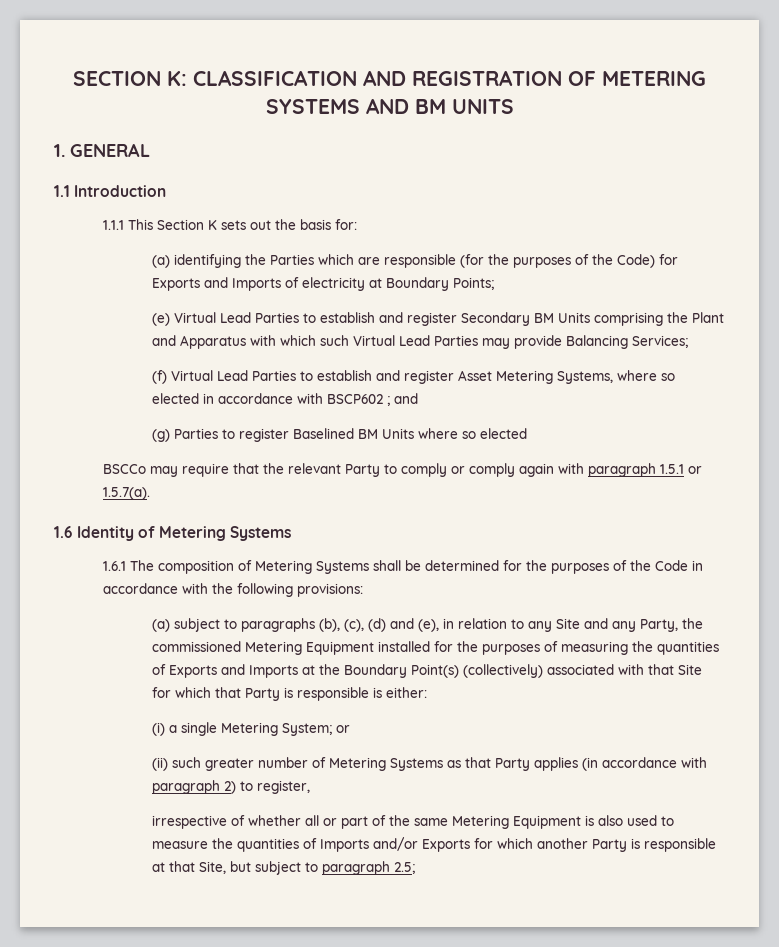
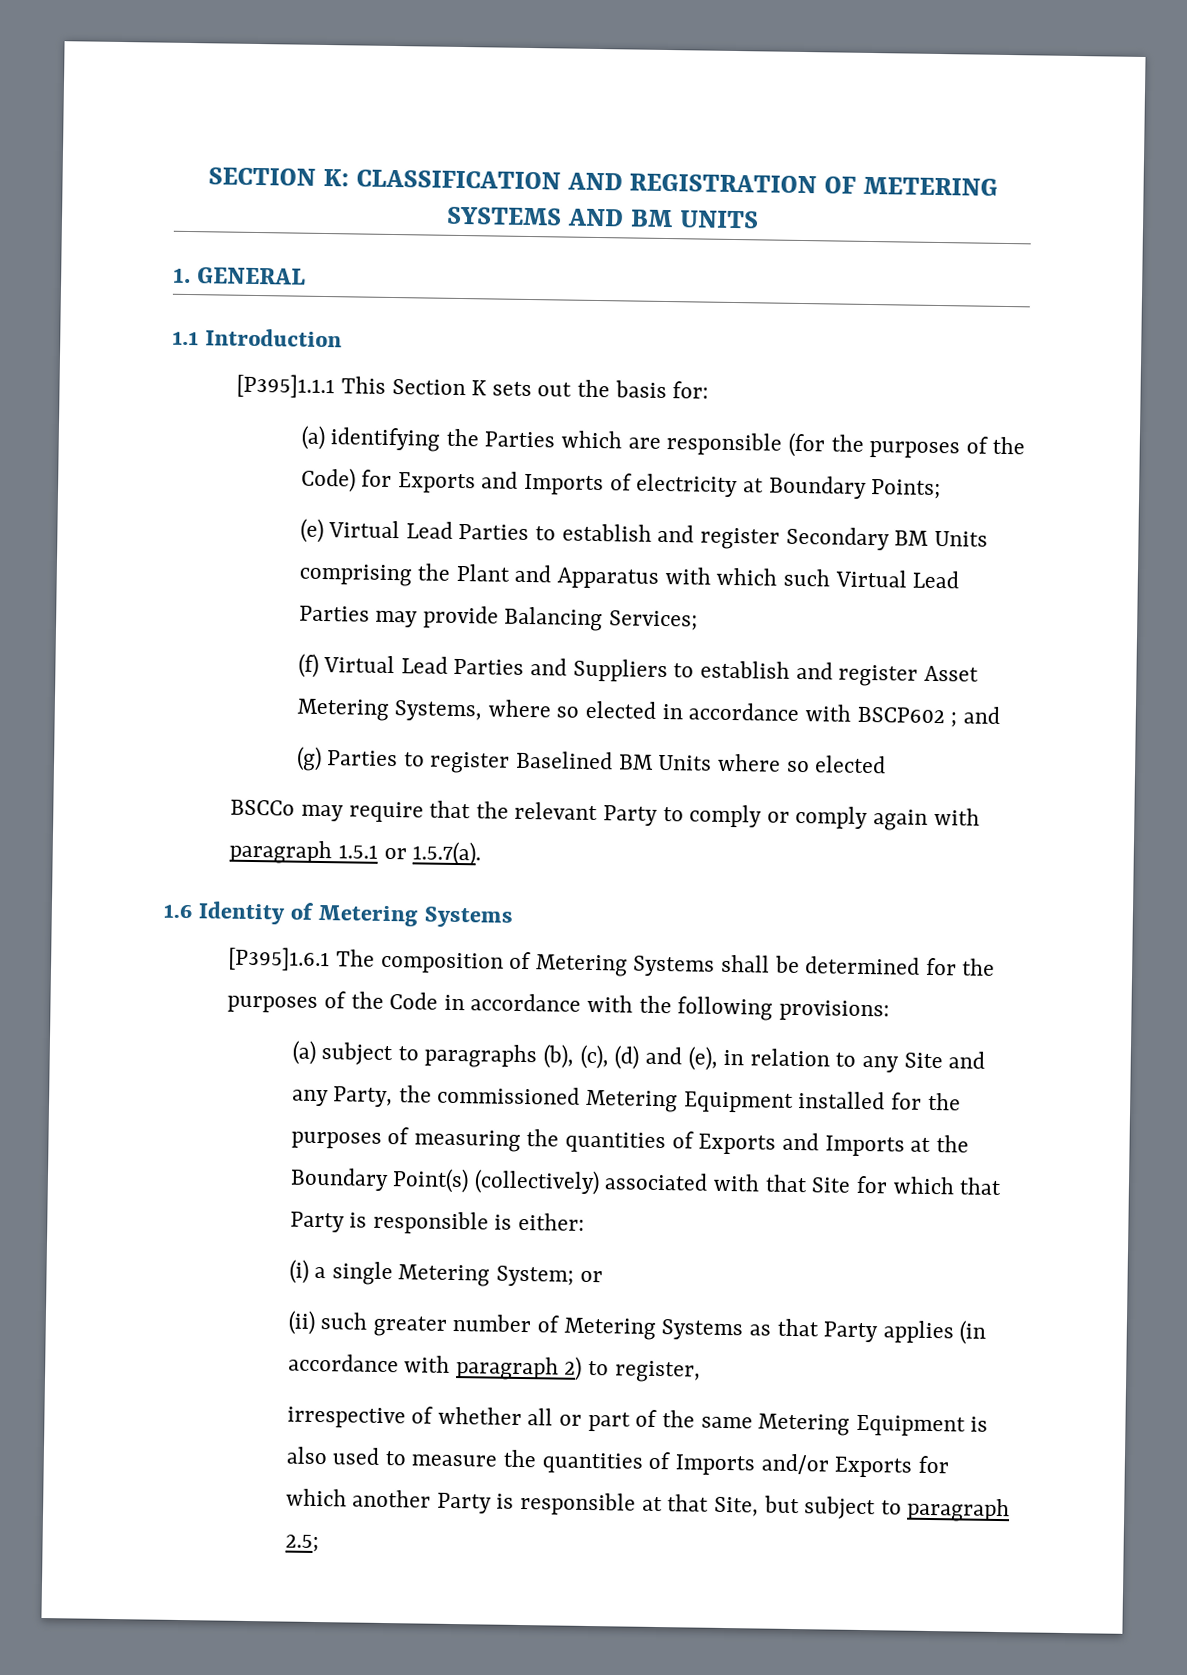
- 1.1.1 This Section K sets out the basis for:
+ [P395]1.1.1 This Section K sets out the basis for:
- (f) Virtual Lead Parties to establish and register Asset Metering Systems, where so elected in accordance with BSCP602 ; and
+ (f) Virtual Lead Parties and Suppliers to establish and register Asset Metering Systems, where so elected in accordance with BSCP602 ; and
- 1.6.1 The composition of Metering Systems shall be determined for the purposes of the Code in accordance with the following provisions:
+ [P395]1.6.1 The composition of Metering Systems shall be determined for the purposes of the Code in accordance with the following provisions:

